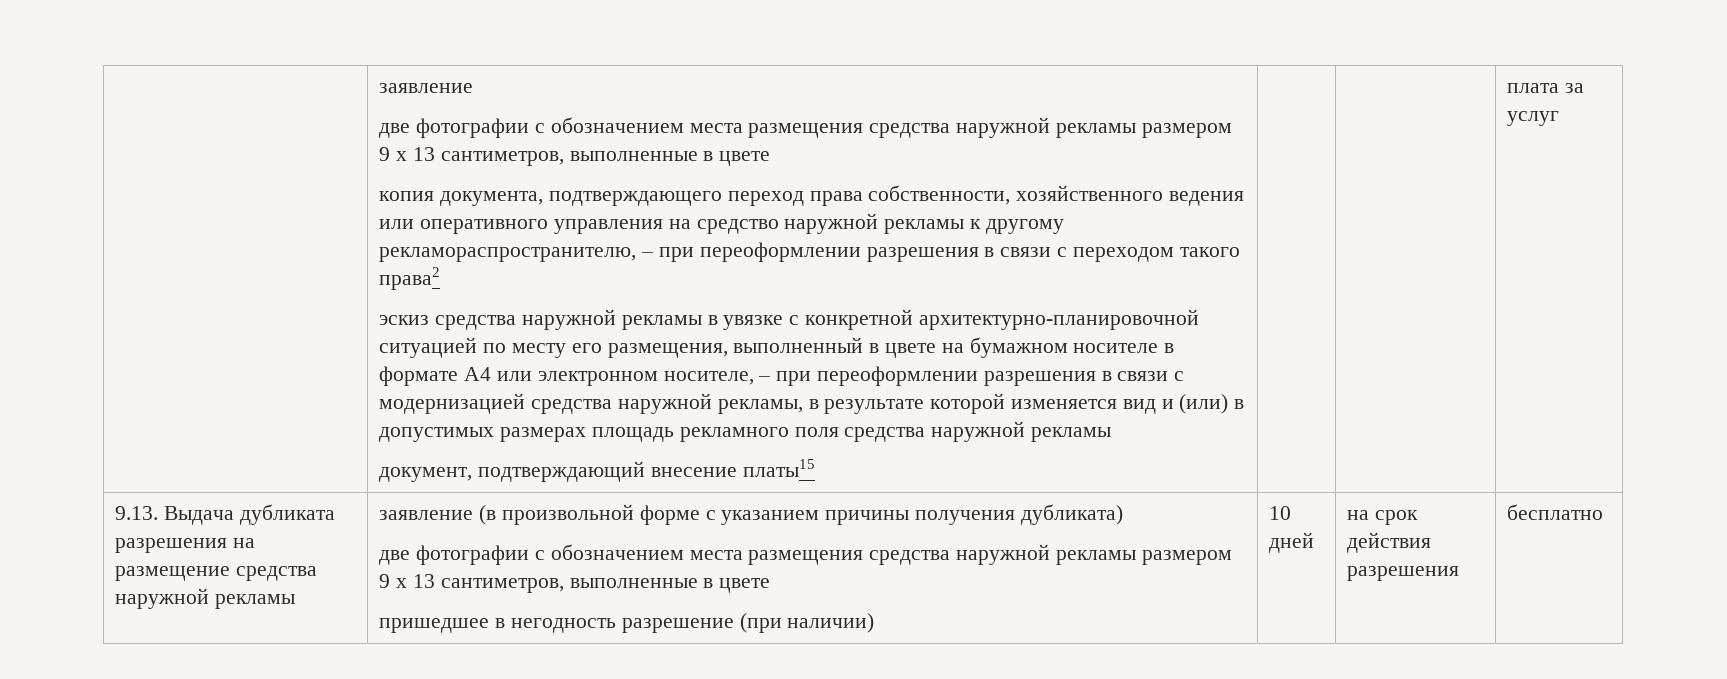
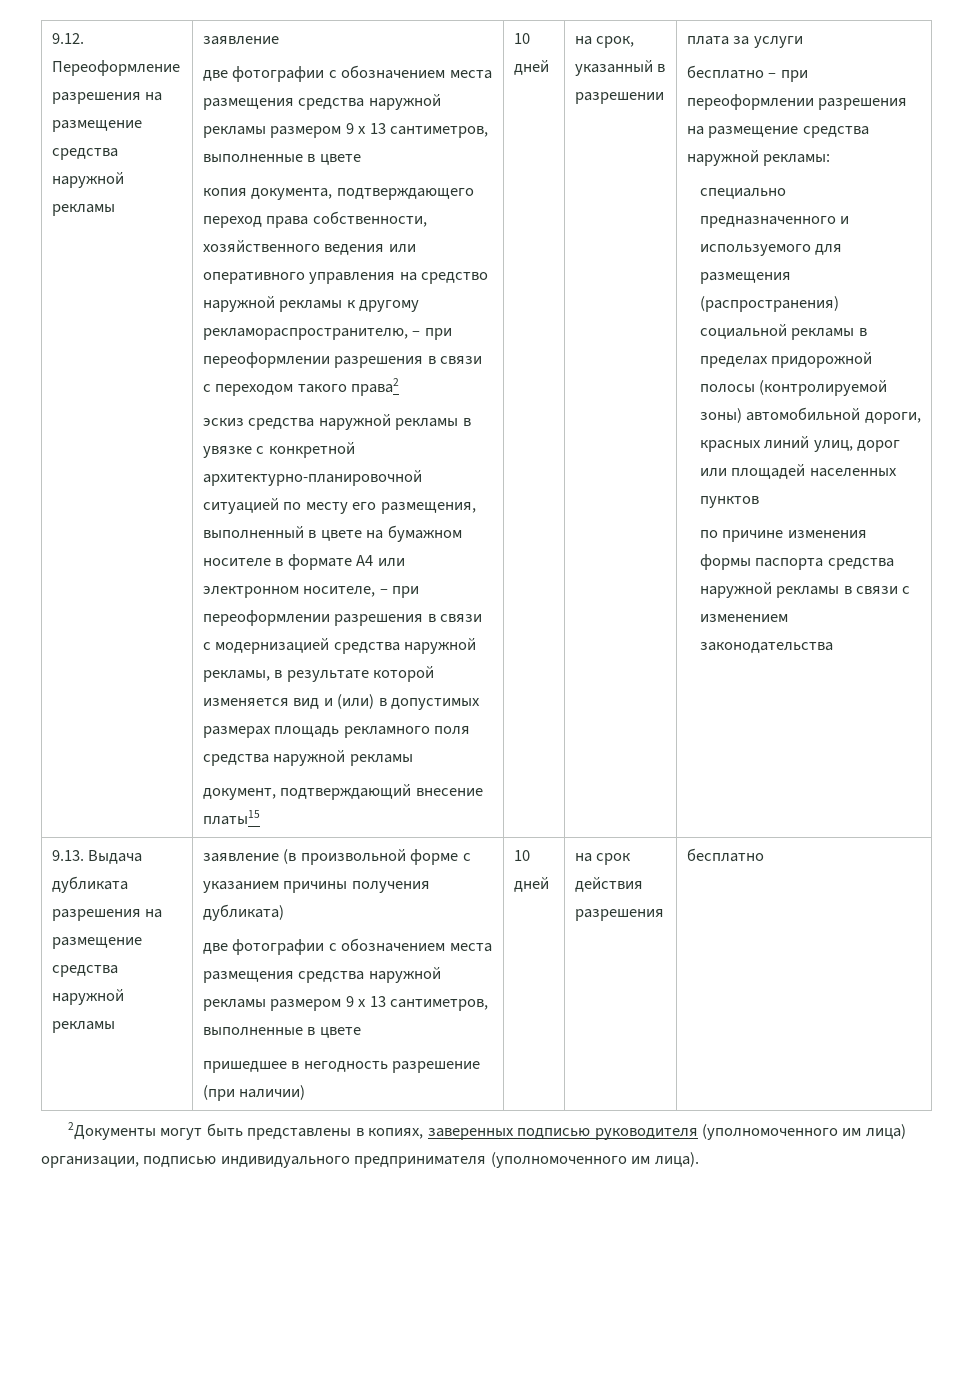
+ 9.12. Переоформление разрешения на размещение средства наружной рекламы
- плата за услуг
+ 10 дней | на срок, указанный в разрешении | плата за услуги
+ бесплатно – при переоформлении разрешения на размещение средства наружной рекламы:
+ специально предназначенного и используемого для размещения (распространения) социальной рекламы в пределах придорожной полосы (контролируемой зоны) автомобильной дороги, красных линий улиц, дорог или площадей населенных пунктов
+ по причине изменения формы паспорта средства наружной рекламы в связи с изменением законодательства
+ 2Документы могут быть представлены в копиях, заверенных подписью руководителя (уполномоченного им лица) организации, подписью индивидуального предпринимателя (уполномоченного им лица).

